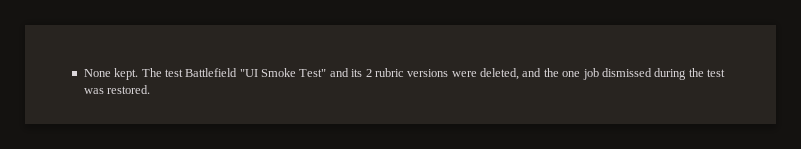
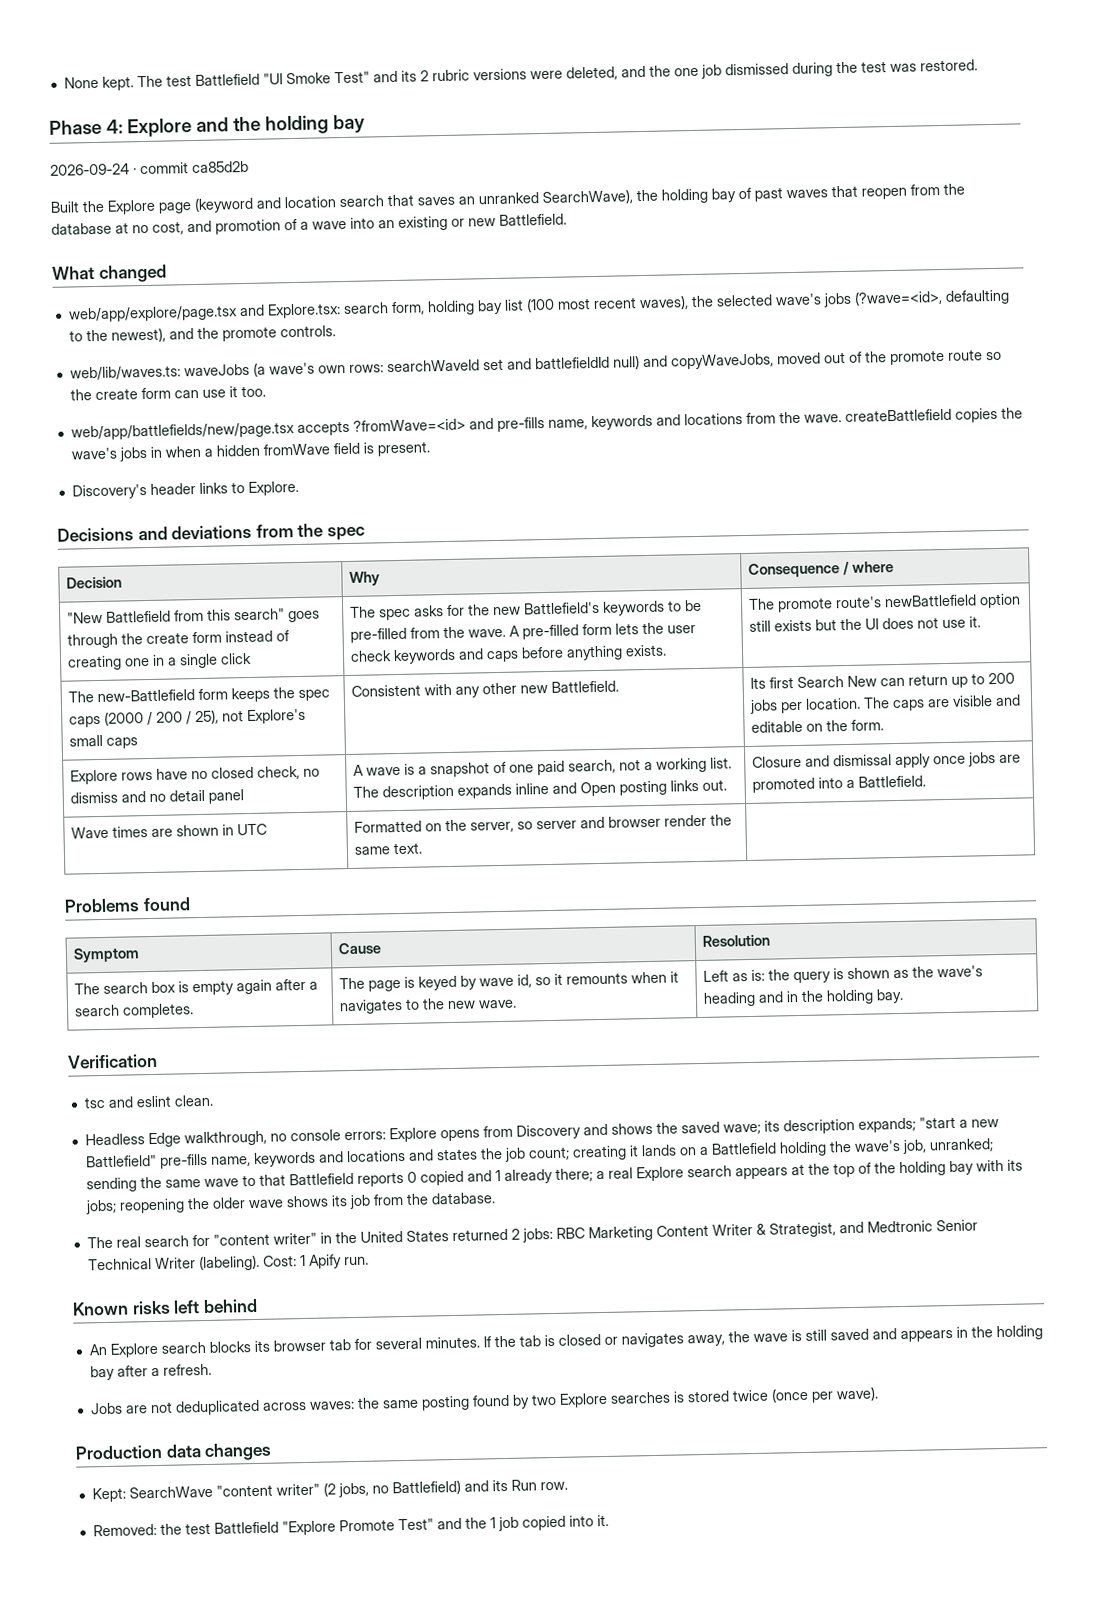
+ Phase 4: Explore and the holding bay
+ 2026-09-24 · commit ca85d2b
+ Built the Explore page (keyword and location search that saves an unranked SearchWave), the holding bay of past waves that reopen from the database at no cost, and promotion of a wave into an existing or new Battlefield.
+ What changed
+ web/app/explore/page.tsx and Explore.tsx: search form, holding bay list (100 most recent waves), the selected wave's jobs (?wave=<id>, defaulting to the newest), and the promote controls.
+ web/lib/waves.ts: waveJobs (a wave's own rows: searchWaveId set and battlefieldId null) and copyWaveJobs, moved out of the promote route so the create form can use it too.
+ web/app/battlefields/new/page.tsx accepts ?fromWave=<id> and pre-fills name, keywords and locations from the wave. createBattlefield copies the wave's jobs in when a hidden fromWave field is present.
+ Discovery's header links to Explore.
+ Decisions and deviations from the spec
+ Decision | Why | Consequence / where
+ "New Battlefield from this search" goes through the create form instead of creating one in a single click | The spec asks for the new Battlefield's keywords to be pre-filled from the wave. A pre-filled form lets the user check keywords and caps before anything exists. | The promote route's newBattlefield option still exists but the UI does not use it.
+ The new-Battlefield form keeps the spec caps (2000 / 200 / 25), not Explore's small caps | Consistent with any other new Battlefield. | Its first Search New can return up to 200 jobs per location. The caps are visible and editable on the form.
+ Explore rows have no closed check, no dismiss and no detail panel | A wave is a snapshot of one paid search, not a working list. The description expands inline and Open posting links out. | Closure and dismissal apply once jobs are promoted into a Battlefield.
+ Wave times are shown in UTC | Formatted on the server, so server and browser render the same text. |
+ Problems found
+ Symptom | Cause | Resolution
+ The search box is empty again after a search completes. | The page is keyed by wave id, so it remounts when it navigates to the new wave. | Left as is: the query is shown as the wave's heading and in the holding bay.
+ Verification
+ tsc and eslint clean.
+ Headless Edge walkthrough, no console errors: Explore opens from Discovery and shows the saved wave; its description expands; "start a new Battlefield" pre-fills name, keywords and locations and states the job count; creating it lands on a Battlefield holding the wave's job, unranked; sending the same wave to that Battlefield reports 0 copied and 1 already there; a real Explore search appears at the top of the holding bay with its jobs; reopening the older wave shows its job from the database.
+ The real search for "content writer" in the United States returned 2 jobs: RBC Marketing Content Writer & Strategist, and Medtronic Senior Technical Writer (labeling). Cost: 1 Apify run.
+ Known risks left behind
+ An Explore search blocks its browser tab for several minutes. If the tab is closed or navigates away, the wave is still saved and appears in the holding bay after a refresh.
+ Jobs are not deduplicated across waves: the same posting found by two Explore searches is stored twice (once per wave).
+ Production data changes
+ Kept: SearchWave "content writer" (2 jobs, no Battlefield) and its Run row.
+ Removed: the test Battlefield "Explore Promote Test" and the 1 job copied into it.

